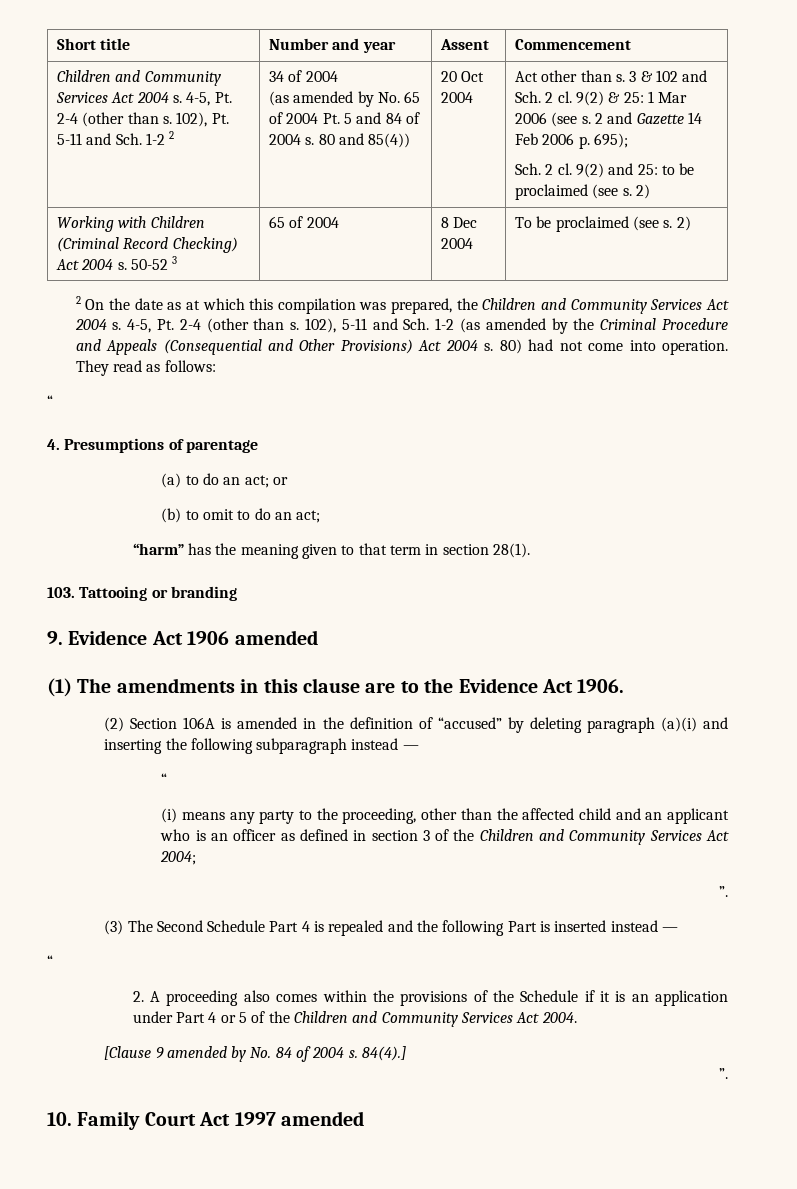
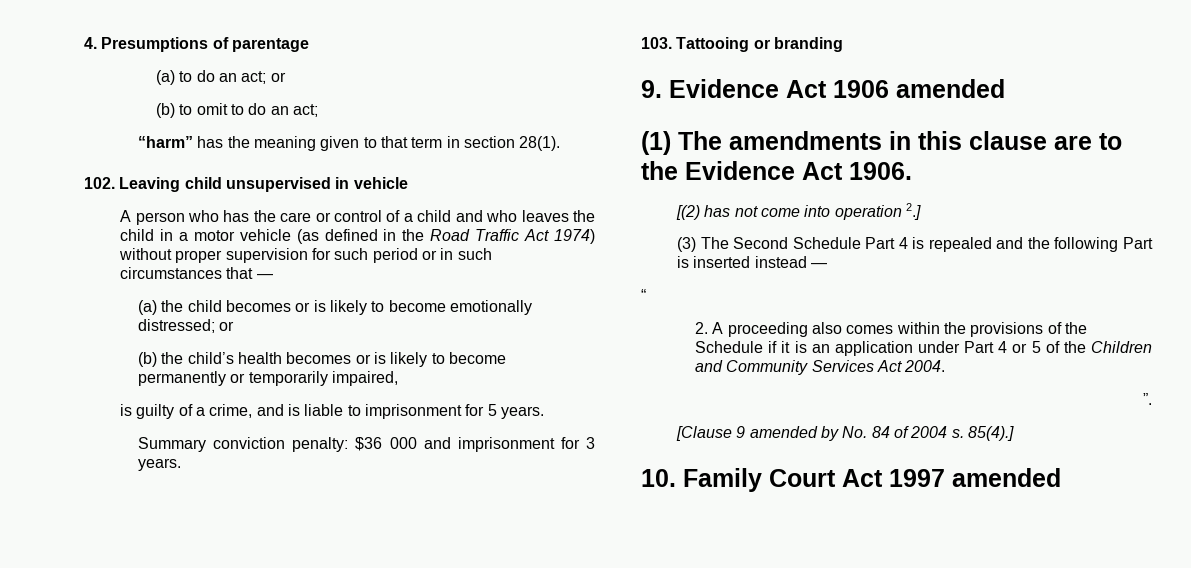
- Short title | Number and year | Assent | Commencement
- Children and Community Services Act 2004 s. 4-5, Pt. 2-4 (other than s. 102), Pt. 5-11 and Sch. 1-2 2 | 34 of 2004
- (as amended by No. 65 of 2004 Pt. 5 and 84 of 2004 s. 80 and 85(4)) | 20 Oct 2004 | Act other than s. 3 & 102 and Sch. 2 cl. 9(2) & 25: 1 Mar 2006 (see s. 2 and Gazette 14 Feb 2006 p. 695);
- Sch. 2 cl. 9(2) and 25: to be proclaimed (see s. 2)
- Working with Children (Criminal Record Checking) Act 2004 s. 50-52 3 | 65 of 2004 | 8 Dec 2004 | To be proclaimed (see s. 2)
- 2 On the date as at which this compilation was prepared, the Children and Community Services Act 2004 s. 4-5, Pt. 2-4 (other than s. 102), 5-11 and Sch. 1-2 (as amended by the Criminal Procedure and Appeals (Consequential and Other Provisions) Act 2004 s. 80) had not come into operation. They read as follows:
- “
+ 102. Leaving child unsupervised in vehicle
+ A person who has the care or control of a child and who leaves the child in a motor vehicle (as defined in the Road Traffic Act 1974) without proper supervision for such period or in such circumstances that —
+ (a) the child becomes or is likely to become emotionally distressed; or
+ (b) the child’s health becomes or is likely to become permanently or temporarily impaired,
+ is guilty of a crime, and is liable to imprisonment for 5 years.
+ Summary conviction penalty: $36 000 and imprisonment for 3 years.
- (2) Section 106A is amended in the definition of “accused” by deleting paragraph (a)(i) and inserting the following subparagraph instead —
- “
- (i) means any party to the proceeding, other than the affected child and an applicant who is an officer as defined in section 3 of the Children and Community Services Act 2004;
- ”.
+ [(2) has not come into operation 2.]
+ ”.
- 84(4).]
- ”.
+ 85(4).]

